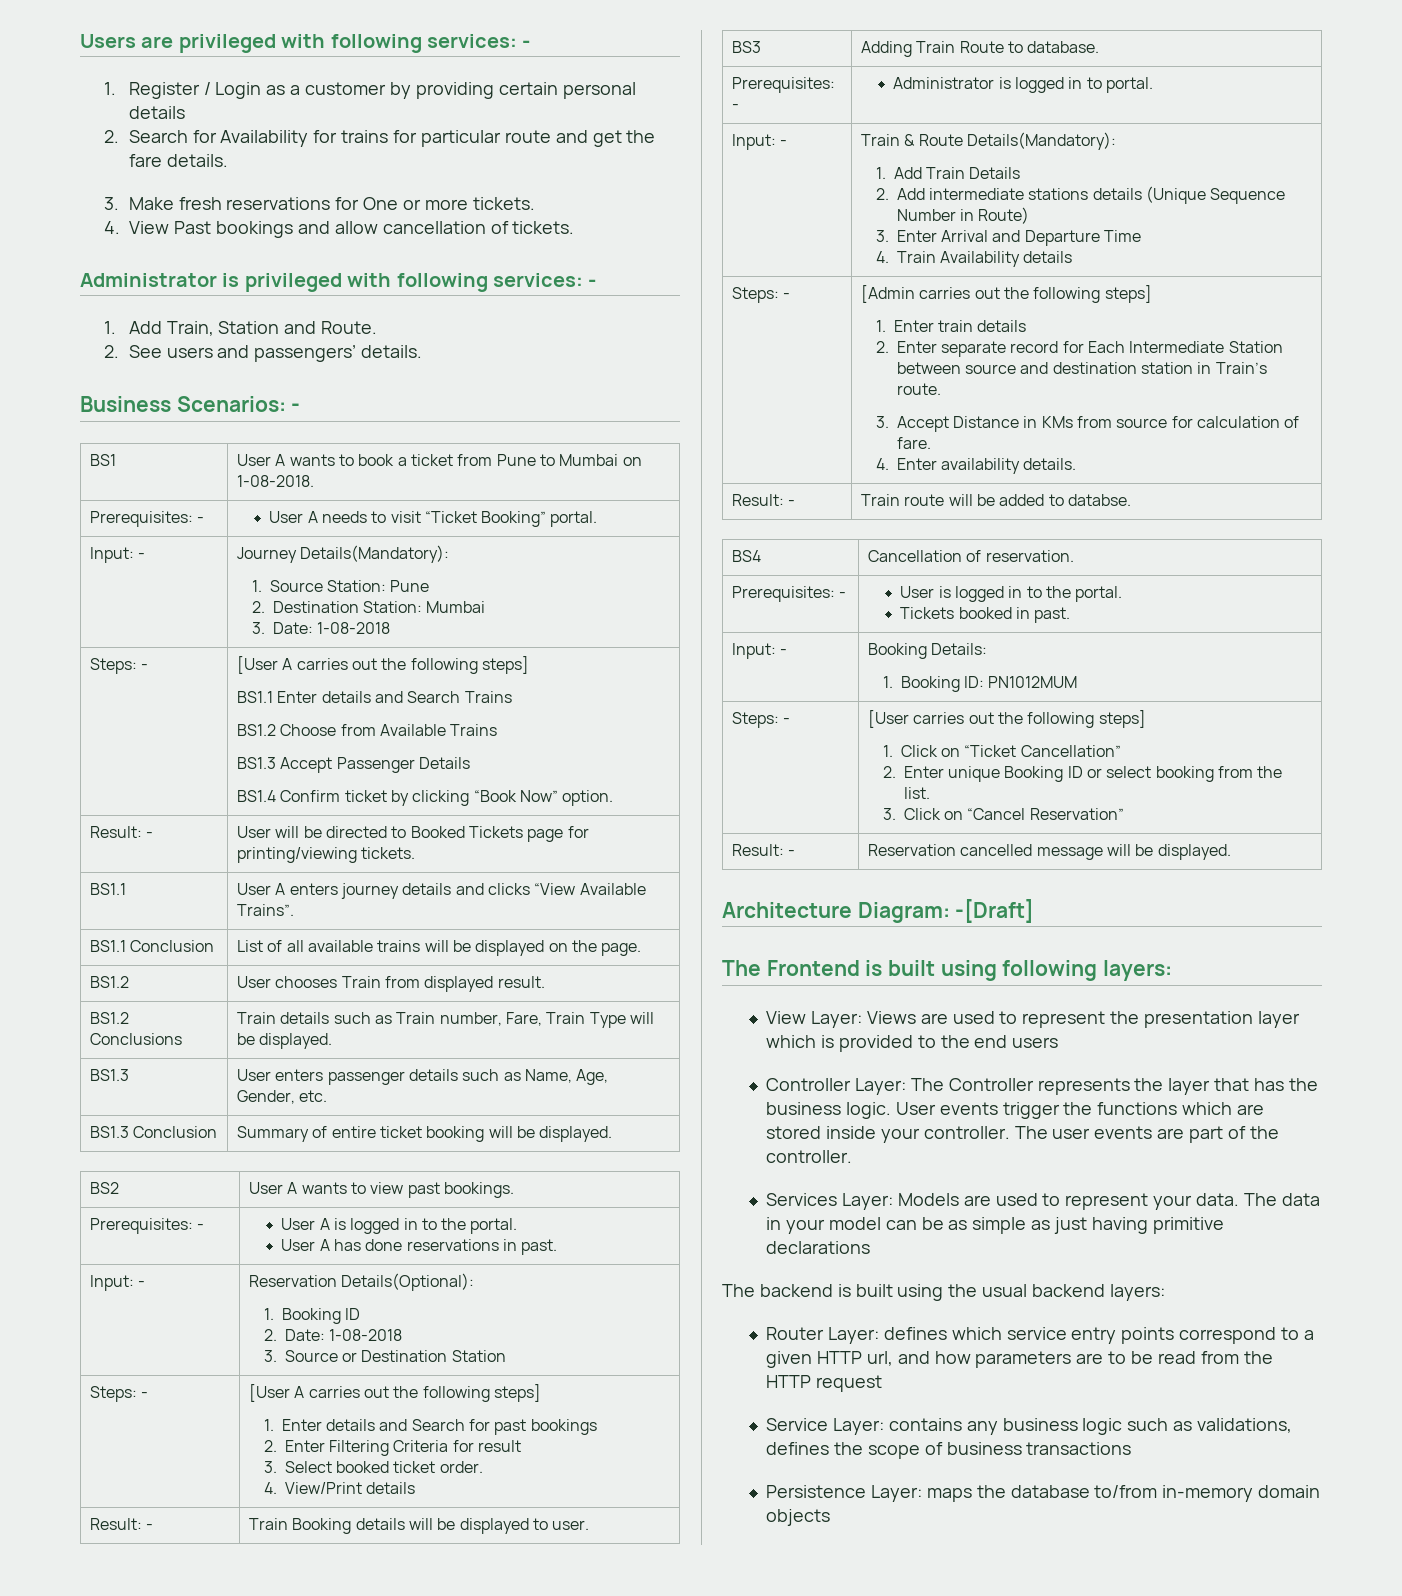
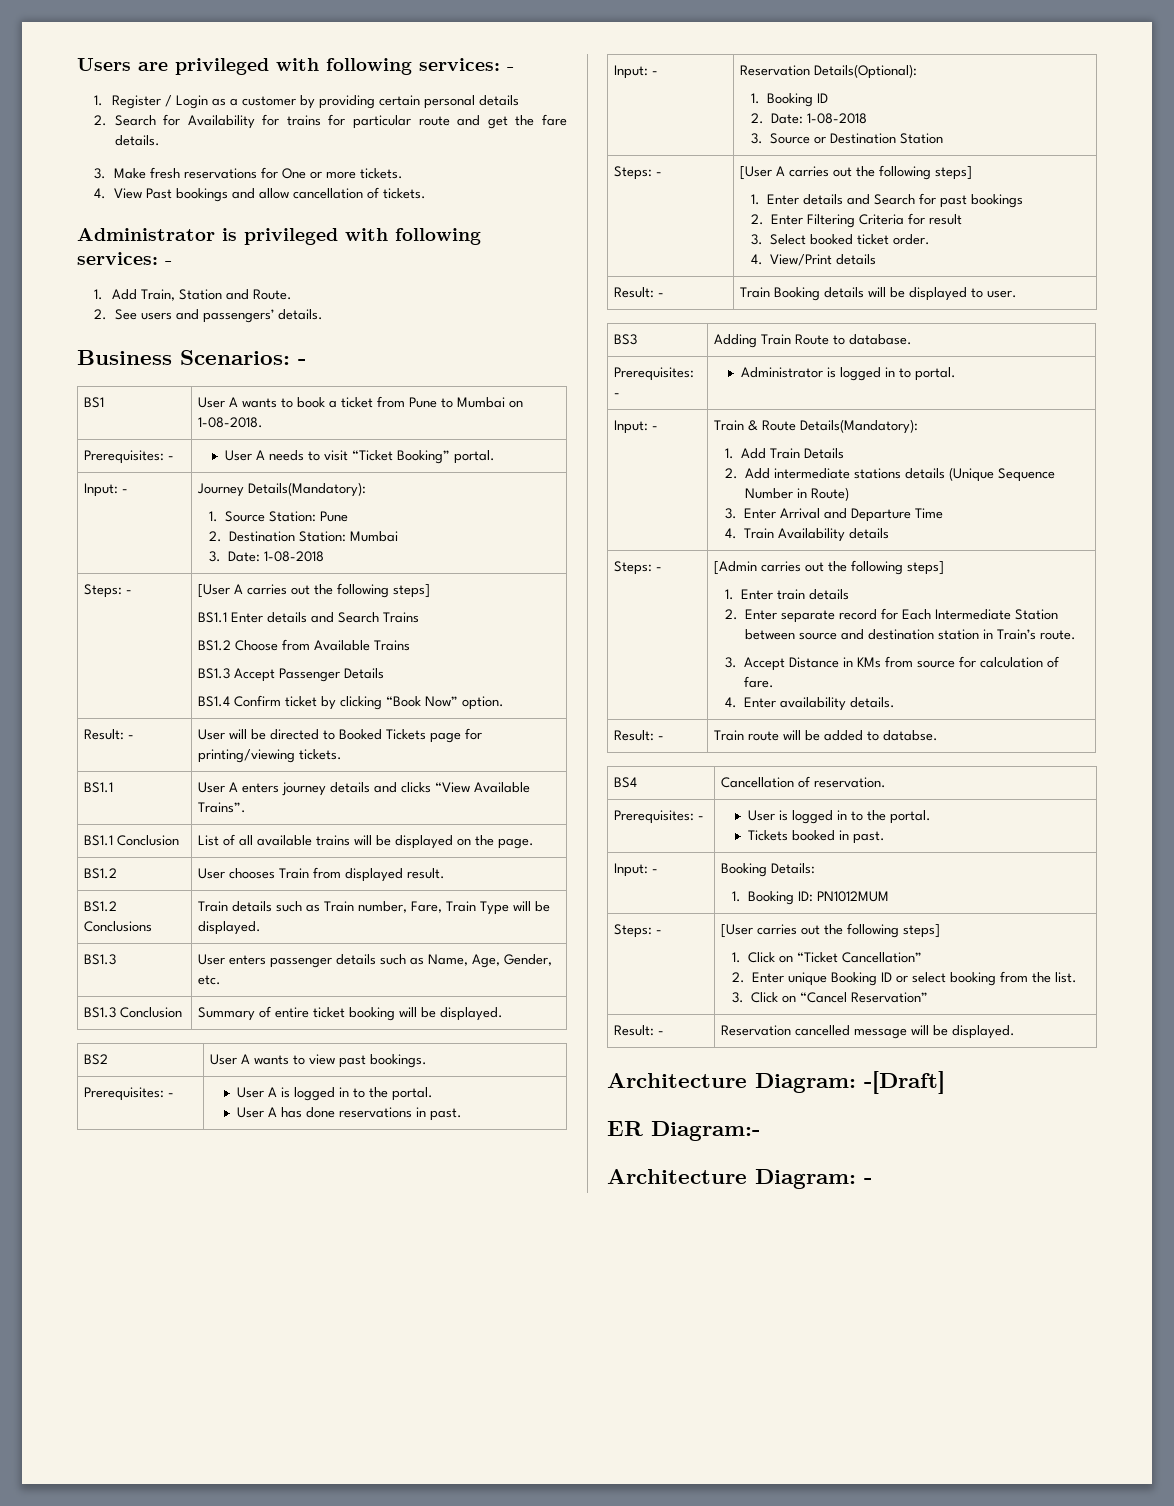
- The Frontend is built using following layers:
- View Layer: Views are used to represent the presentation layer which is provided to the end users
- Controller Layer: The Controller represents the layer that has the business logic. User events trigger the functions which are stored inside your controller. The user events are part of the controller.
- Services Layer: Models are used to represent your data. The data in your model can be as simple as just having primitive declarations
- The backend is built using the usual backend layers:
- Router Layer: defines which service entry points correspond to a given HTTP url, and how parameters are to be read from the HTTP request
- Service Layer: contains any business logic such as validations, defines the scope of business transactions
- Persistence Layer: maps the database to/from in-memory domain objects
+ ER Diagram:-
+ Architecture Diagram: -

